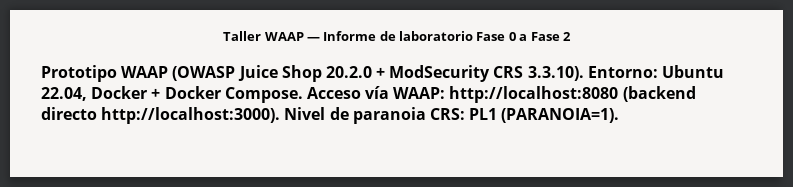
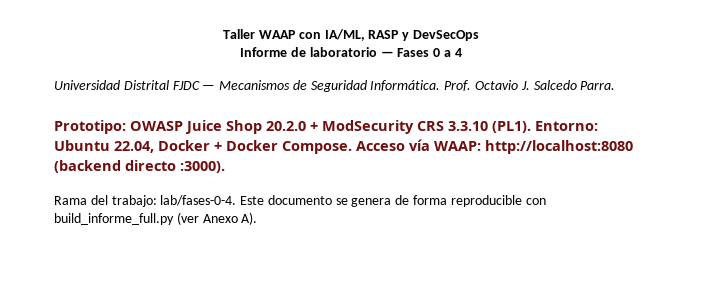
- Taller WAAP — Informe de laboratorio Fase 0 a Fase 2
- Prototipo WAAP (OWASP Juice Shop 20.2.0 + ModSecurity CRS 3.3.10). Entorno: Ubuntu 22.04, Docker + Docker Compose.
+ Taller WAAP con IA/ML, RASP y DevSecOps
+ Informe de laboratorio — Fases 0 a 4
+ Universidad Distrital FJDC — Mecanismos de Seguridad Informática. Prof. Octavio J. Salcedo Parra.
+ Prototipo: OWASP Juice Shop 20.2.0 + ModSecurity CRS 3.3.10 (PL1). Entorno: Ubuntu 22.04, Docker + Docker Compose.
- Acceso vía WAAP: http://localhost:8080 (backend directo http://localhost:3000). Nivel de paranoia CRS: PL1 (PARANOIA=1).
+ Acceso vía WAAP: http://localhost:8080 (backend directo :3000).
+ Rama del trabajo: lab/fases-0-4. Este documento se genera de forma reproducible con build_informe_full.py (ver Anexo A).

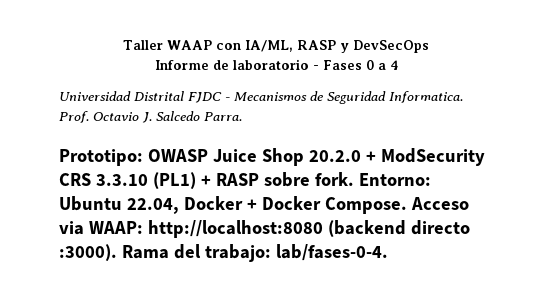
- Informe de laboratorio — Fases 0 a 4
+ Informe de laboratorio - Fases 0 a 4
- Universidad Distrital FJDC — Mecanismos de Seguridad Informática.
+ Universidad Distrital FJDC - Mecanismos de Seguridad Informatica.
- Prototipo: OWASP Juice Shop 20.2.0 + ModSecurity CRS 3.3.10 (PL1).
+ Prototipo: OWASP Juice Shop 20.2.0 + ModSecurity CRS 3.3.10 (PL1) + RASP sobre fork.
- Acceso vía WAAP: http://localhost:8080 (backend directo :3000).
- Rama del trabajo: lab/fases-0-4. Este documento se genera de forma reproducible con build_informe_full.py (ver Anexo A).
+ Acceso via WAAP: http://localhost:8080 (backend directo :3000). Rama del trabajo: lab/fases-0-4.

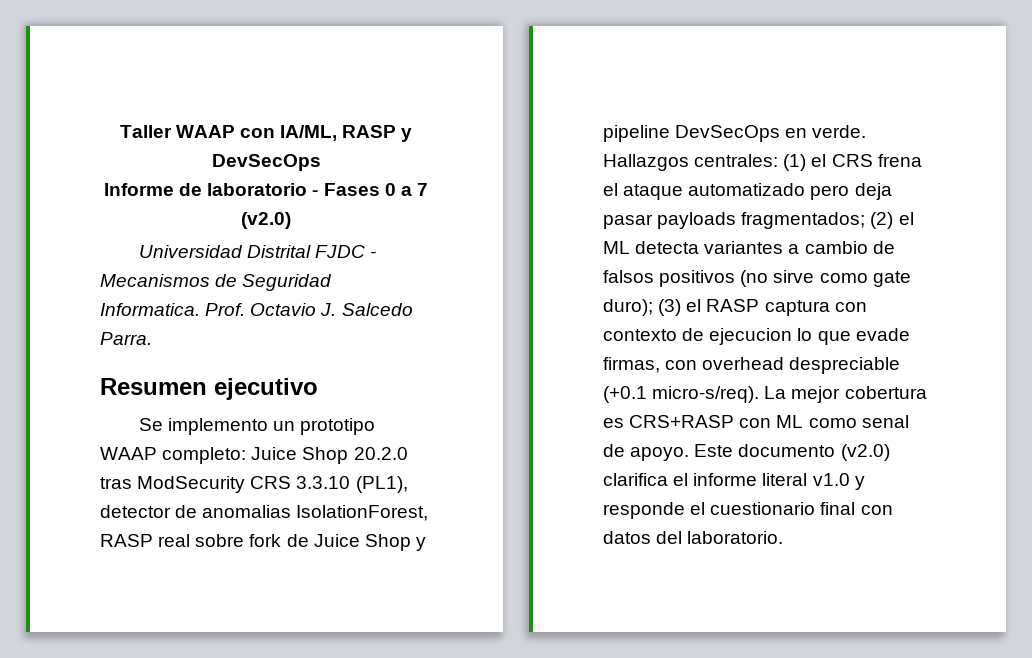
- Informe de laboratorio - Fases 0 a 4
+ Informe de laboratorio - Fases 0 a 7 (v2.0)
- Prototipo: OWASP Juice Shop 20.2.0 + ModSecurity CRS 3.3.10 (PL1) + RASP sobre fork. Entorno: Ubuntu 22.04, Docker + Docker Compose. Acceso via WAAP: http://localhost:8080 (backend directo :3000). Rama del trabajo: lab/fases-0-4.
+ Resumen ejecutivo
+ Se implemento un prototipo WAAP completo: Juice Shop 20.2.0 tras ModSecurity CRS 3.3.10 (PL1), detector de anomalias IsolationForest, RASP real sobre fork de Juice Shop y pipeline DevSecOps en verde. Hallazgos centrales: (1) el CRS frena el ataque automatizado pero deja pasar payloads fragmentados; (2) el ML detecta variantes a cambio de falsos positivos (no sirve como gate duro); (3) el RASP captura con contexto de ejecucion lo que evade firmas, con overhead despreciable (+0.1 micro-s/req). La mejor cobertura es CRS+RASP con ML como senal de apoyo. Este documento (v2.0) clarifica el informe literal v1.0 y responde el cuestionario final con datos del laboratorio.

